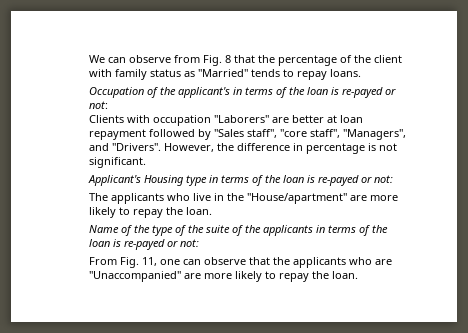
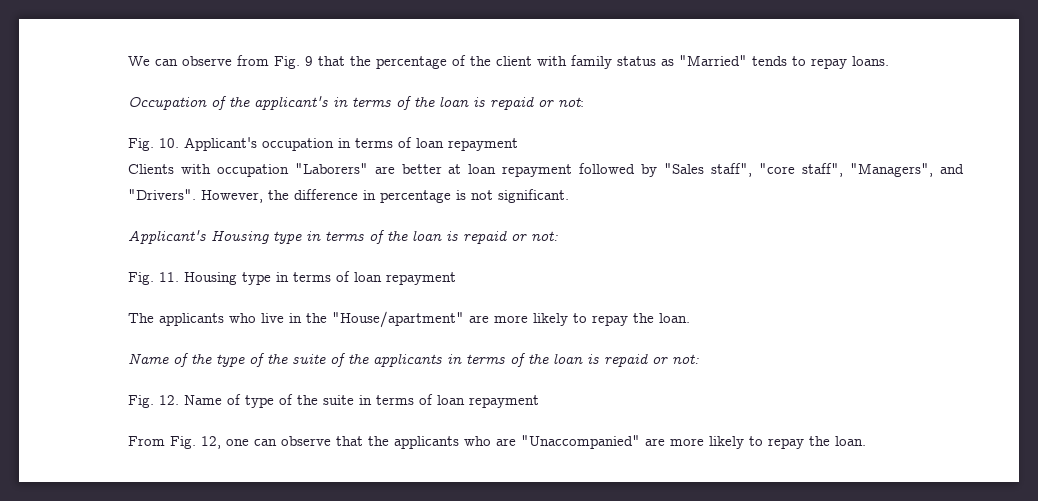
- We can observe from Fig. 8 that the percentage of the client with family status as "Married" tends to repay loans.
+ We can observe from Fig. 9 that the percentage of the client with family status as "Married" tends to repay loans.
- Occupation of the applicant's in terms of the loan is re-payed or not:
+ Occupation of the applicant's in terms of the loan is repaid or not:
+ Fig. 10. Applicant's occupation in terms of loan repayment
- Applicant's Housing type in terms of the loan is re-payed or not:
+ Applicant's Housing type in terms of the loan is repaid or not:
+ Fig. 11. Housing type in terms of loan repayment
- Name of the type of the suite of the applicants in terms of the loan is re-payed or not:
+ Name of the type of the suite of the applicants in terms of the loan is repaid or not:
+ Fig. 12. Name of type of the suite in terms of loan repayment
- From Fig. 11, one can observe that the applicants who are "Unaccompanied" are more likely to repay the loan.
+ From Fig. 12, one can observe that the applicants who are "Unaccompanied" are more likely to repay the loan.

